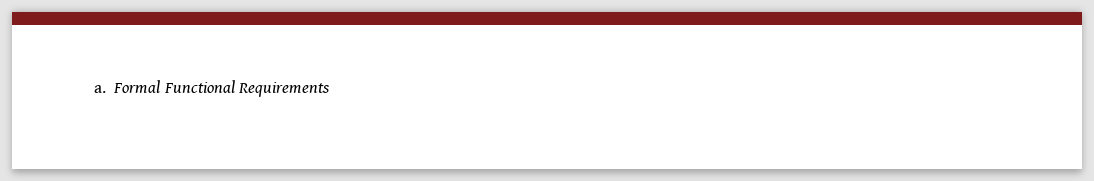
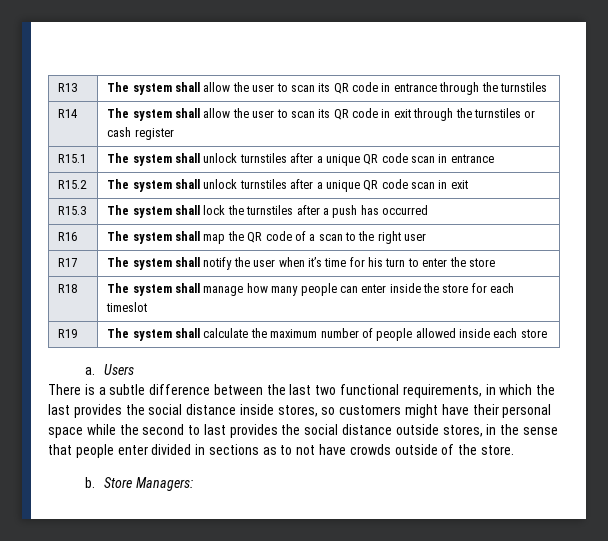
- a. Formal Functional Requirements
+ R13 | The system shall allow the user to scan its QR code in entrance through the turnstiles
+ R14 | The system shall allow the user to scan its QR code in exit through the turnstiles or cash register
+ R15.1 | The system shall unlock turnstiles after a unique QR code scan in entrance
+ R15.2 | The system shall unlock turnstiles after a unique QR code scan in exit
+ R15.3 | The system shall lock the turnstiles after a push has occurred
+ R16 | The system shall map the QR code of a scan to the right user
+ R17 | The system shall notify the user when it’s time for his turn to enter the store
+ R18 | The system shall manage how many people can enter inside the store for each timeslot
+ R19 | The system shall calculate the maximum number of people allowed inside each store
+ a. Users
+ There is a subtle difference between the last two functional requirements, in which the last provides the social distance inside stores, so customers might have their personal space while the second to last provides the social distance outside stores, in the sense that people enter divided in sections as to not have crowds outside of the store.
+ b. Store Managers:

